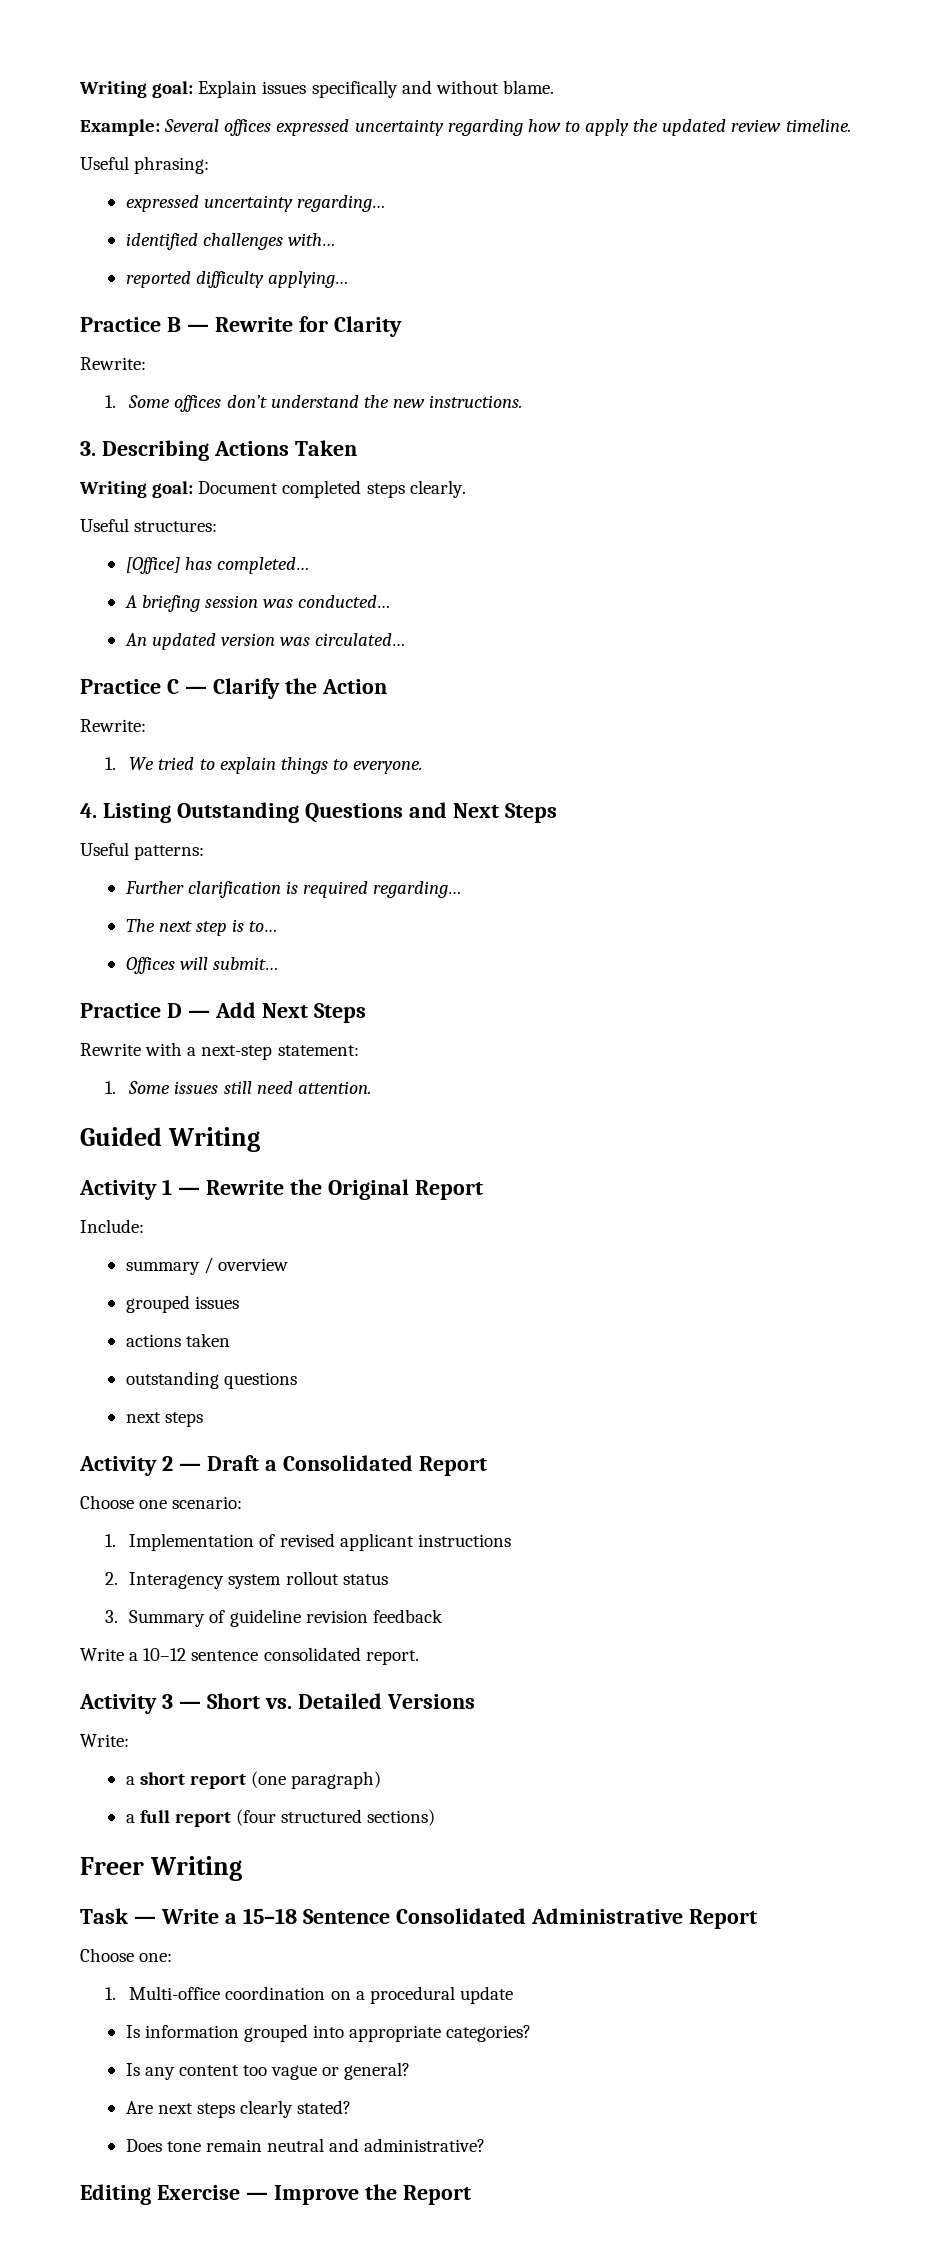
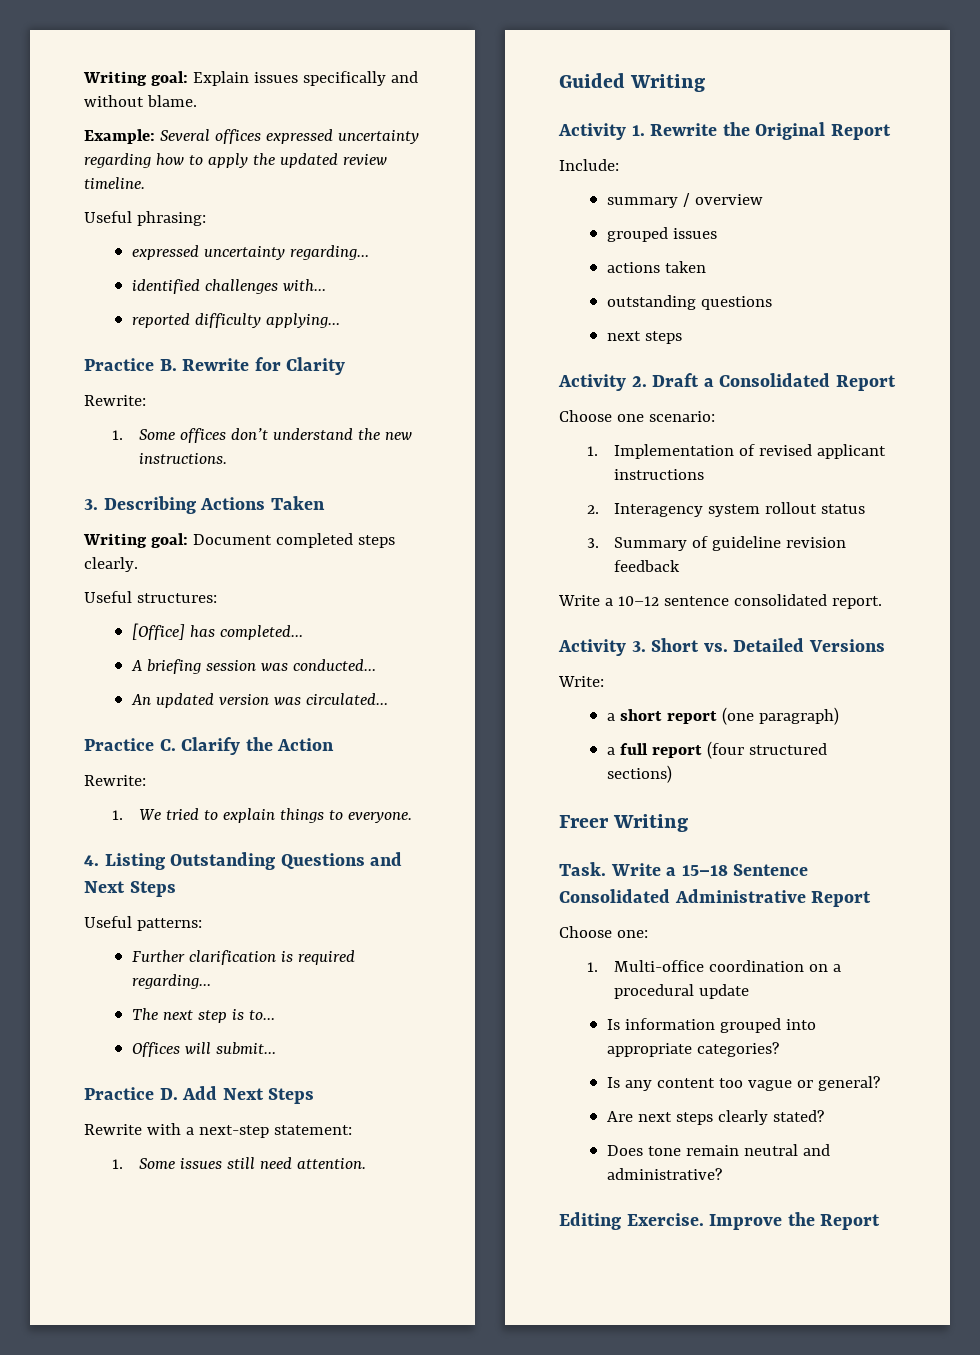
- Practice B — Rewrite for Clarity
+ Practice B. Rewrite for Clarity
- Practice C — Clarify the Action
+ Practice C. Clarify the Action
- Practice D — Add Next Steps
+ Practice D. Add Next Steps
- Activity 1 — Rewrite the Original Report
+ Activity 1. Rewrite the Original Report
- Activity 2 — Draft a Consolidated Report
+ Activity 2. Draft a Consolidated Report
- Activity 3 — Short vs. Detailed Versions
+ Activity 3. Short vs. Detailed Versions
- Task — Write a 15–18 Sentence Consolidated Administrative Report
+ Task. Write a 15–18 Sentence Consolidated Administrative Report
- Editing Exercise — Improve the Report
+ Editing Exercise. Improve the Report

